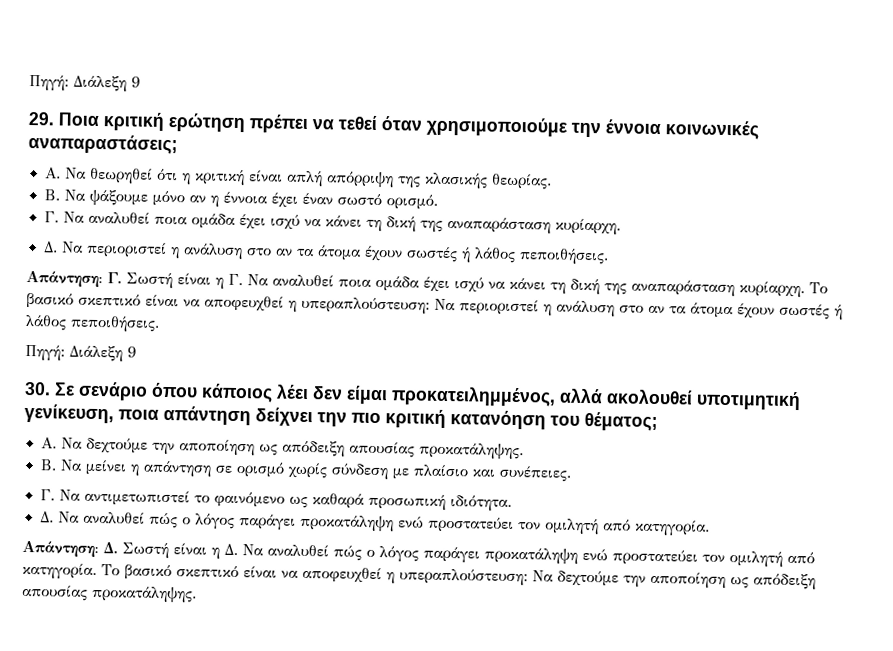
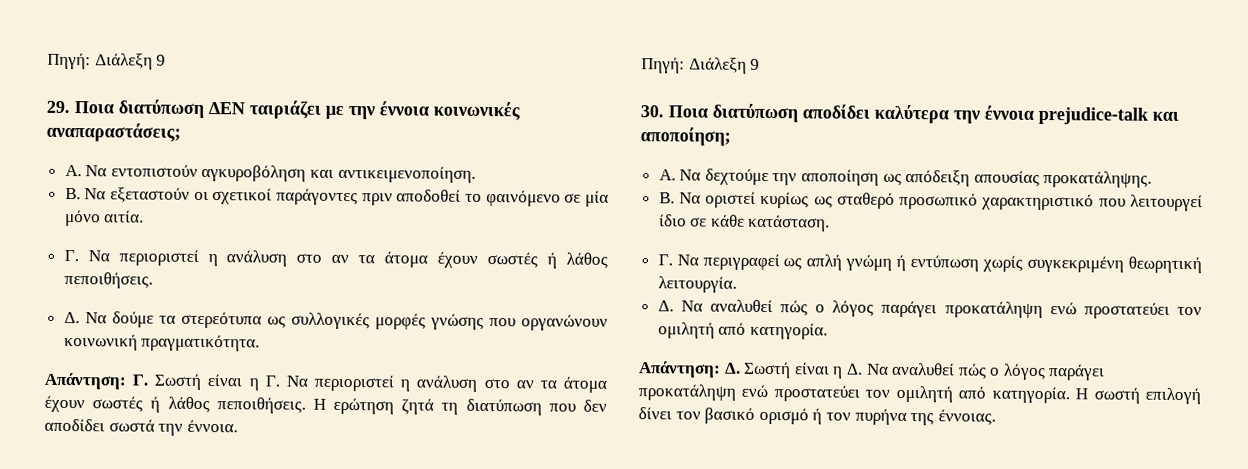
- 29. Ποια κριτική ερώτηση πρέπει να τεθεί όταν χρησιμοποιούμε την έννοια κοινωνικές αναπαραστάσεις;
+ 29. Ποια διατύπωση ΔΕΝ ταιριάζει με την έννοια κοινωνικές αναπαραστάσεις;
- Α. Να θεωρηθεί ότι η κριτική είναι απλή απόρριψη της κλασικής θεωρίας.
- Β. Να ψάξουμε μόνο αν η έννοια έχει έναν σωστό ορισμό.
- Γ. Να αναλυθεί ποια ομάδα έχει ισχύ να κάνει τη δική της αναπαράσταση κυρίαρχη.
- Δ. Να περιοριστεί η ανάλυση στο αν τα άτομα έχουν σωστές ή λάθος πεποιθήσεις.
+ Α. Να εντοπιστούν αγκυροβόληση και αντικειμενοποίηση.
+ Β. Να εξεταστούν οι σχετικοί παράγοντες πριν αποδοθεί το φαινόμενο σε μία μόνο αιτία.
+ Γ. Να περιοριστεί η ανάλυση στο αν τα άτομα έχουν σωστές ή λάθος πεποιθήσεις.
+ Δ. Να δούμε τα στερεότυπα ως συλλογικές μορφές γνώσης που οργανώνουν κοινωνική πραγματικότητα.
- Απάντηση: Γ. Σωστή είναι η Γ. Να αναλυθεί ποια ομάδα έχει ισχύ να κάνει τη δική της αναπαράσταση κυρίαρχη. Το βασικό σκεπτικό είναι να αποφευχθεί η υπεραπλούστευση: Να περιοριστεί η ανάλυση στο αν τα άτομα έχουν σωστές ή λάθος πεποιθήσεις.
+ Απάντηση: Γ. Σωστή είναι η Γ. Να περιοριστεί η ανάλυση στο αν τα άτομα έχουν σωστές ή λάθος πεποιθήσεις. Η ερώτηση ζητά τη διατύπωση που δεν αποδίδει σωστά την έννοια.
  Πηγή: Διάλεξη 9
- 30. Σε σενάριο όπου κάποιος λέει δεν είμαι προκατειλημμένος, αλλά ακολουθεί υποτιμητική γενίκευση, ποια απάντηση δείχνει την πιο κριτική κατανόηση του θέματος;
+ 30. Ποια διατύπωση αποδίδει καλύτερα την έννοια prejudice-talk και αποποίηση;
- Β. Να μείνει η απάντηση σε ορισμό χωρίς σύνδεση με πλαίσιο και συνέπειες.
- Γ. Να αντιμετωπιστεί το φαινόμενο ως καθαρά προσωπική ιδιότητα.
+ Β. Να οριστεί κυρίως ως σταθερό προσωπικό χαρακτηριστικό που λειτουργεί ίδιο σε κάθε κατάσταση.
+ Γ. Να περιγραφεί ως απλή γνώμη ή εντύπωση χωρίς συγκεκριμένη θεωρητική λειτουργία.
- Το βασικό σκεπτικό είναι να αποφευχθεί η υπεραπλούστευση: Να δεχτούμε την αποποίηση ως απόδειξη απουσίας προκατάληψης.
+ Η σωστή επιλογή δίνει τον βασικό ορισμό ή τον πυρήνα της έννοιας.

